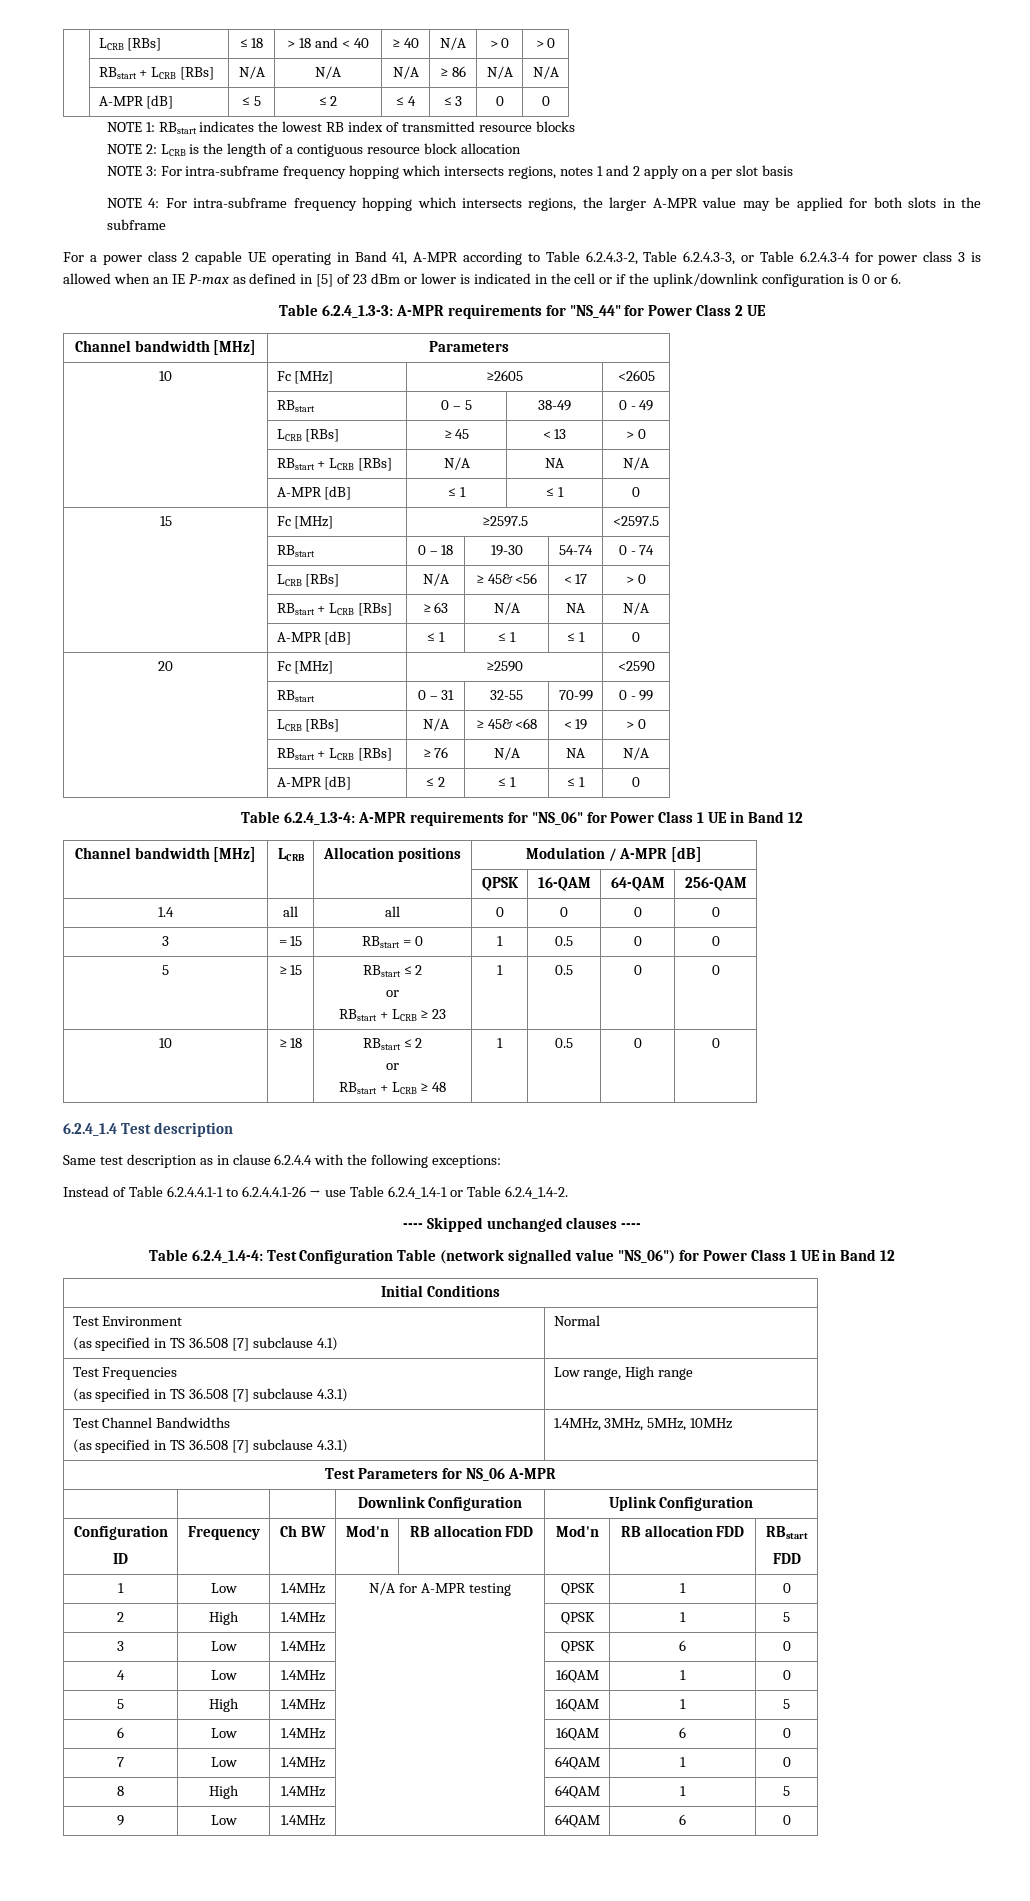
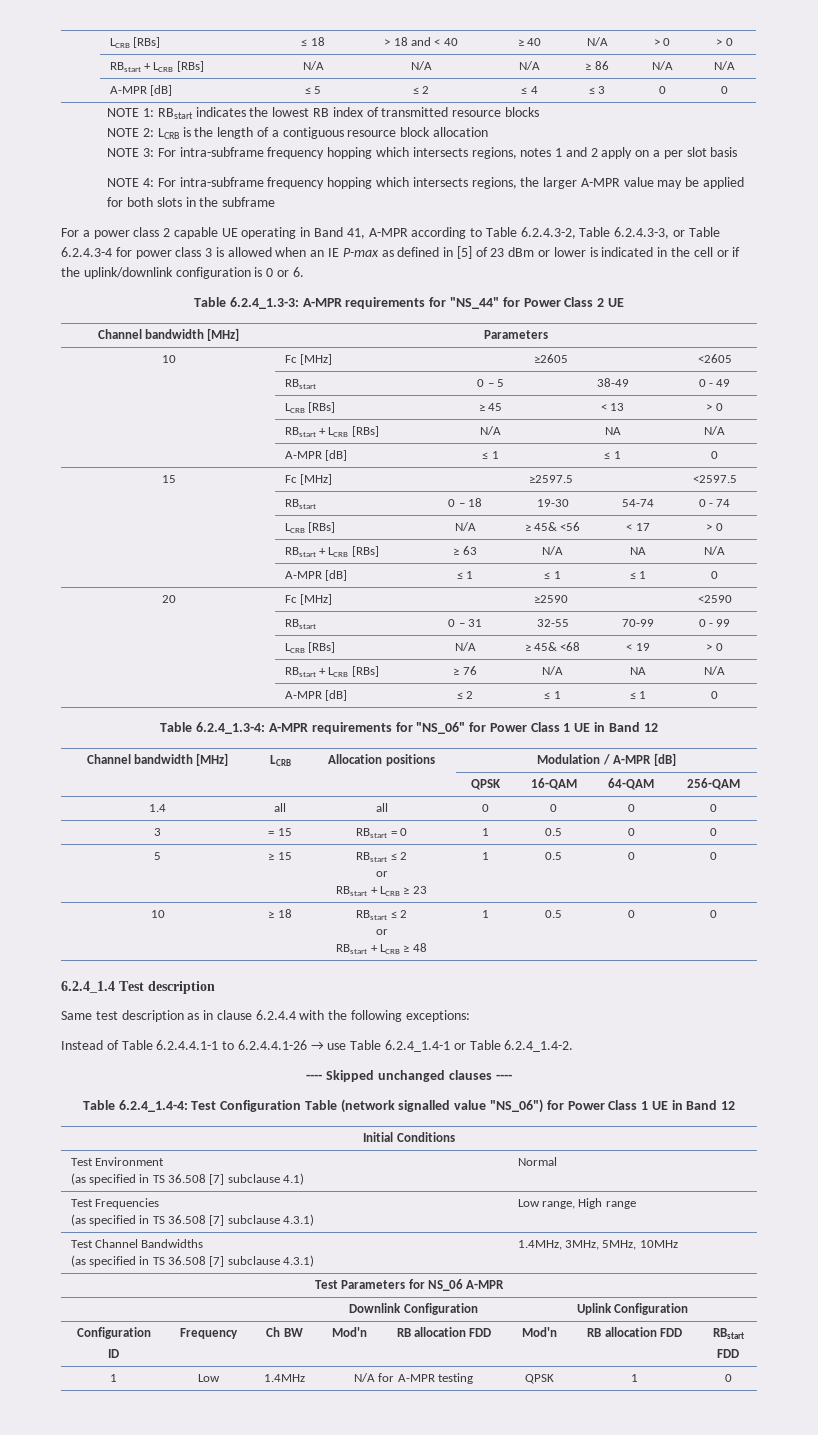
- 2 | High | 1.4MHz | | QPSK | 1 | 5
- 3 | Low | 1.4MHz | | QPSK | 6 | 0
- 4 | Low | 1.4MHz | | 16QAM | 1 | 0
- 5 | High | 1.4MHz | | 16QAM | 1 | 5
- 6 | Low | 1.4MHz | | 16QAM | 6 | 0
- 7 | Low | 1.4MHz | | 64QAM | 1 | 0
- 8 | High | 1.4MHz | | 64QAM | 1 | 5
- 9 | Low | 1.4MHz | | 64QAM | 6 | 0

